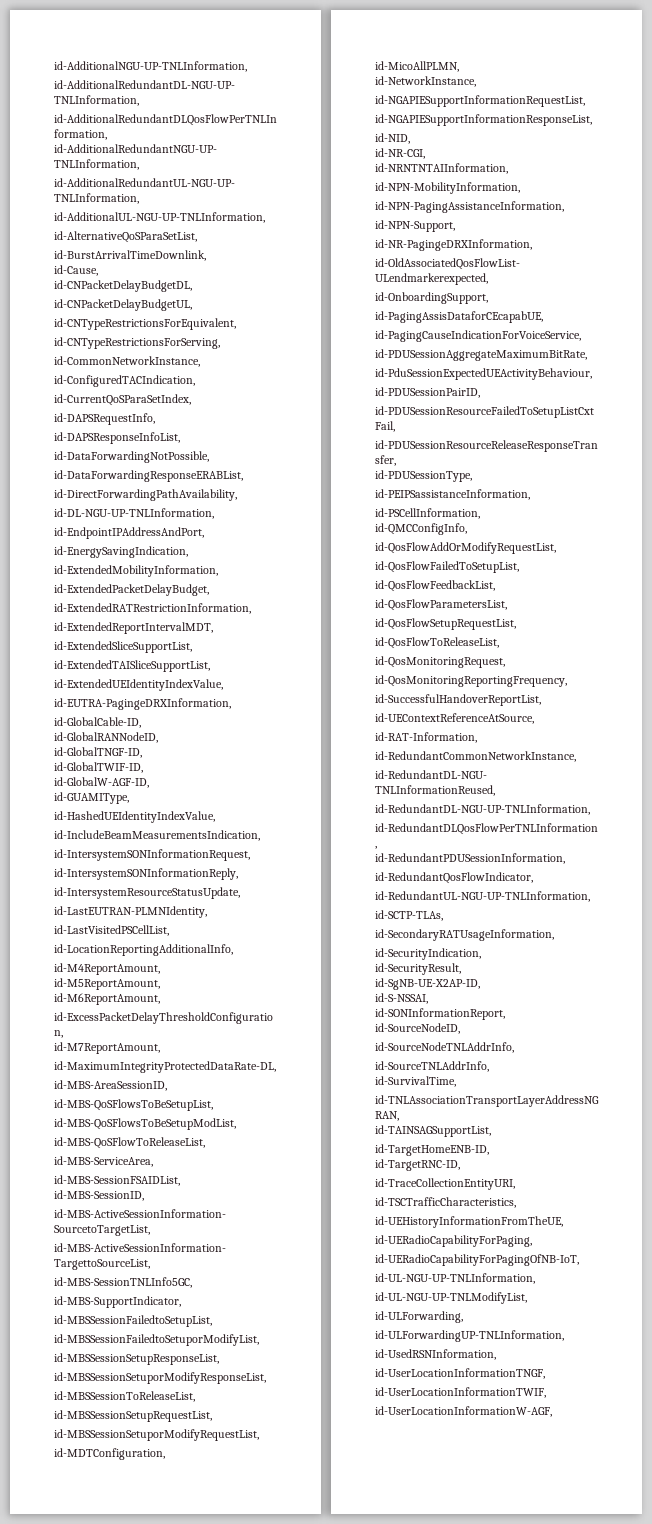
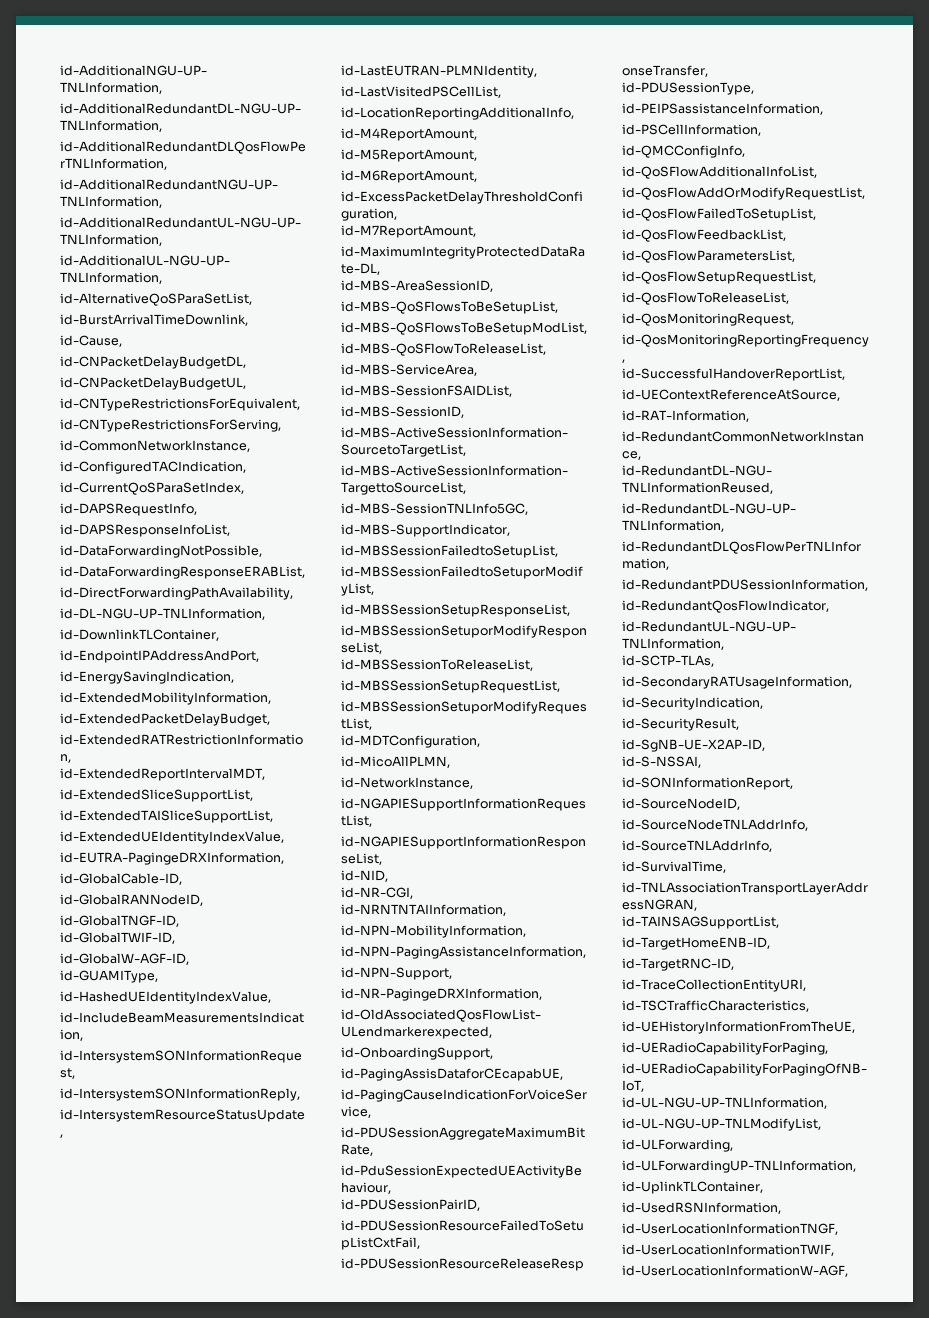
+ id-DownlinkTLContainer,
+ id-QoSFlowAdditionalInfoList,
+ id-UplinkTLContainer,

